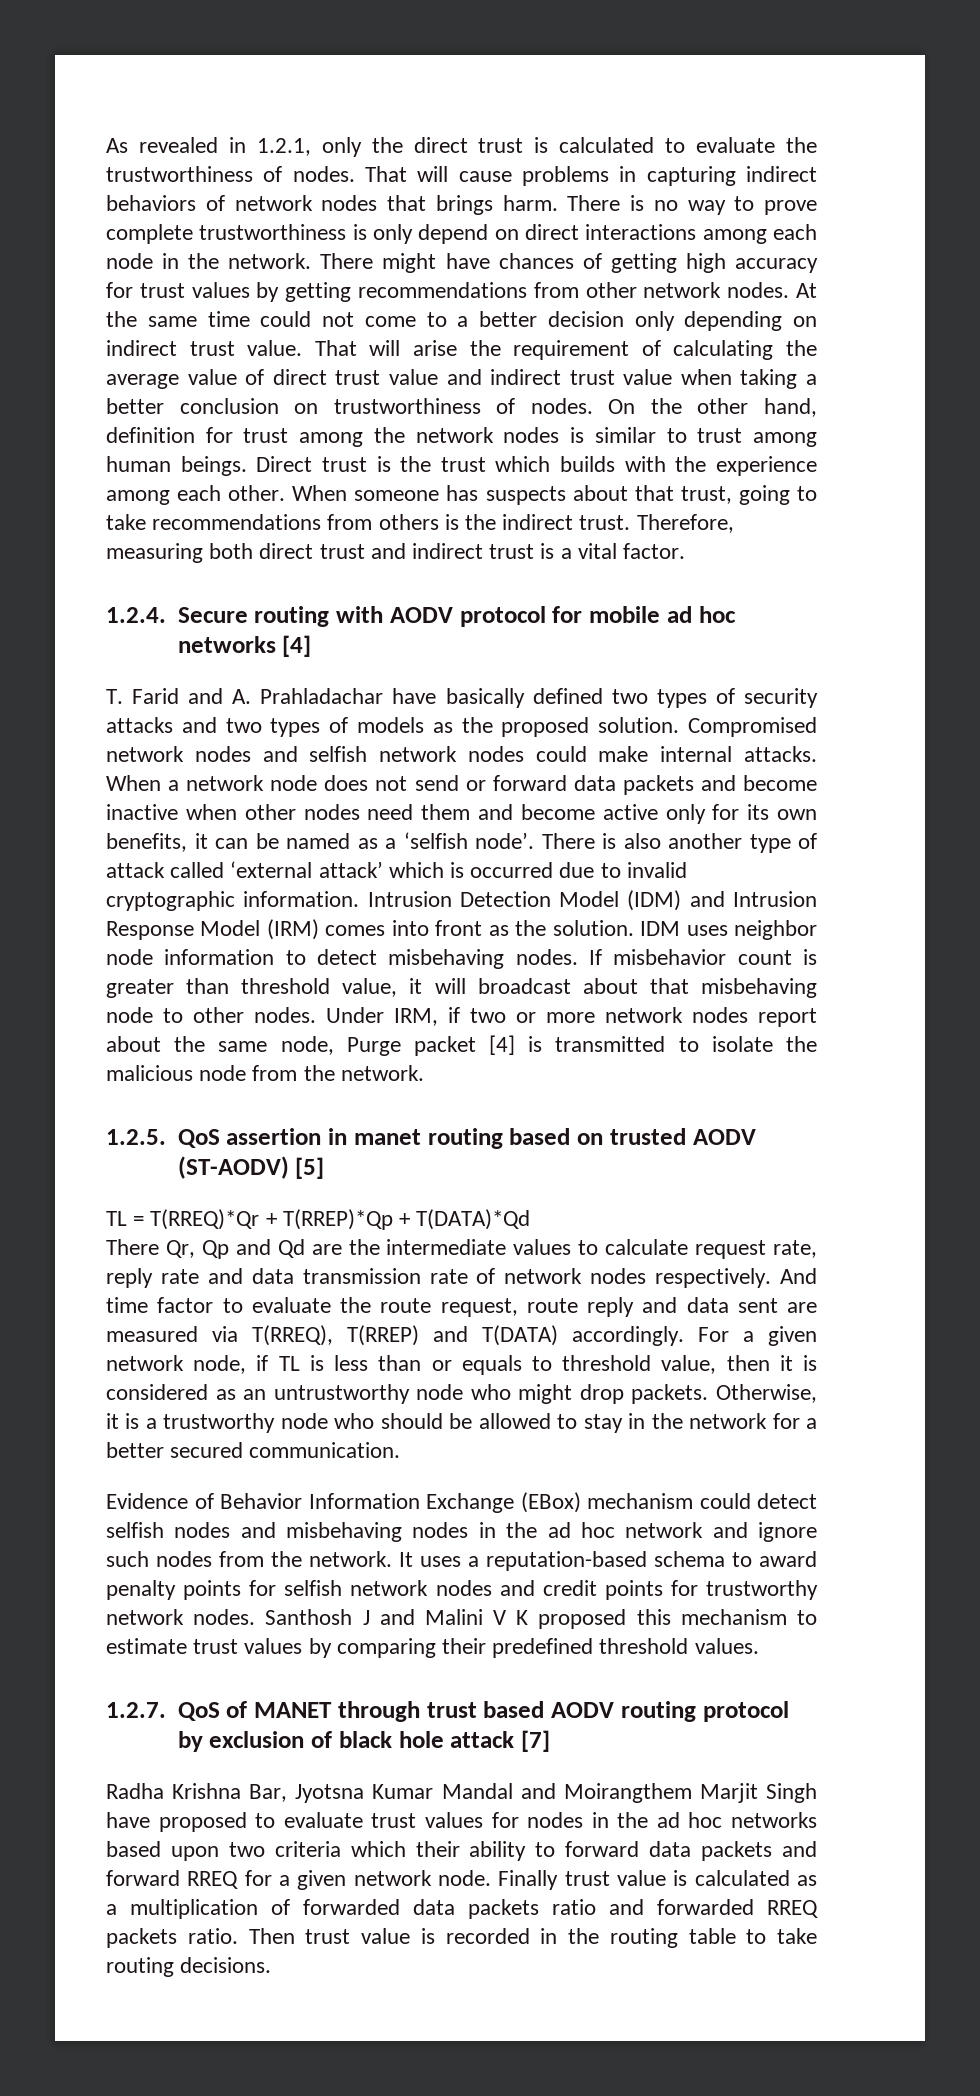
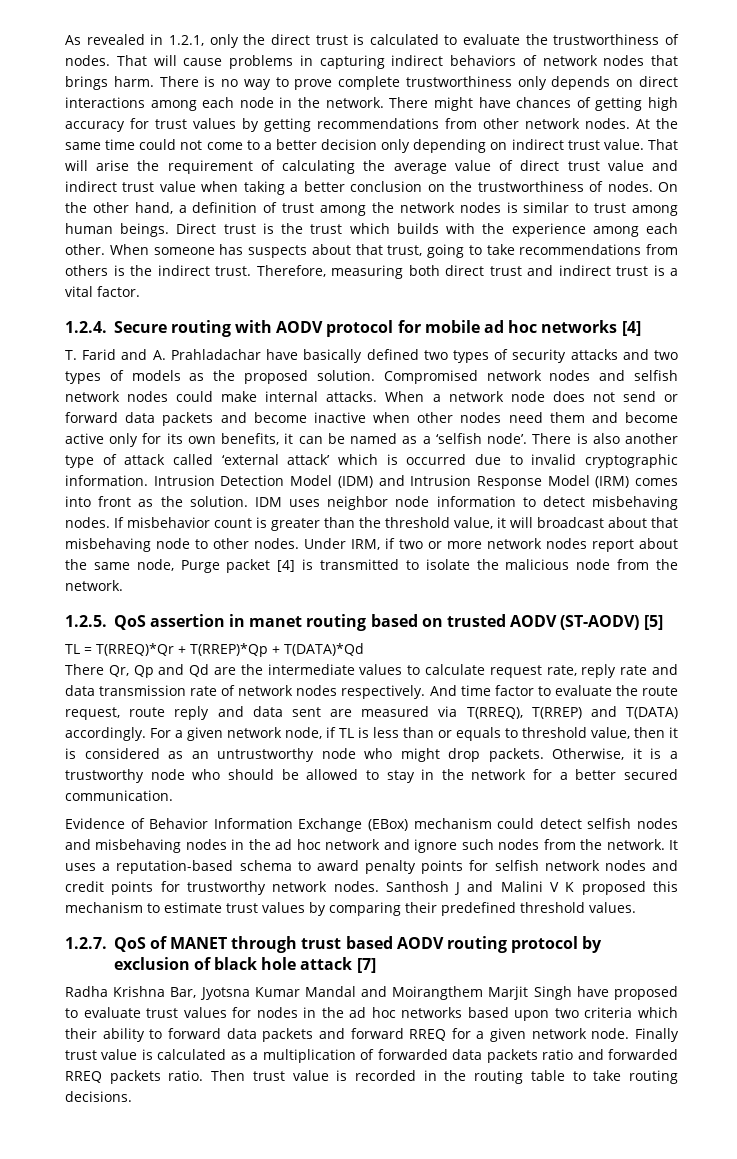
- There is no way to prove complete trustworthiness is only depend on direct interactions among each node in the network.
+ There is no way to prove complete trustworthiness only depends on direct interactions among each node in the network.
- That will arise the requirement of calculating the average value of direct trust value and indirect trust value when taking a better conclusion on trustworthiness of nodes.
+ That will arise the requirement of calculating the average value of direct trust value and indirect trust value when taking a better conclusion on the trustworthiness of nodes.
- On the other hand, definition for trust among the network nodes is similar to trust among human beings.
+ On the other hand, a definition of trust among the network nodes is similar to trust among human beings.
- If misbehavior count is greater than threshold value, it will broadcast about that misbehaving node to other nodes.
+ If misbehavior count is greater than the threshold value, it will broadcast about that misbehaving node to other nodes.

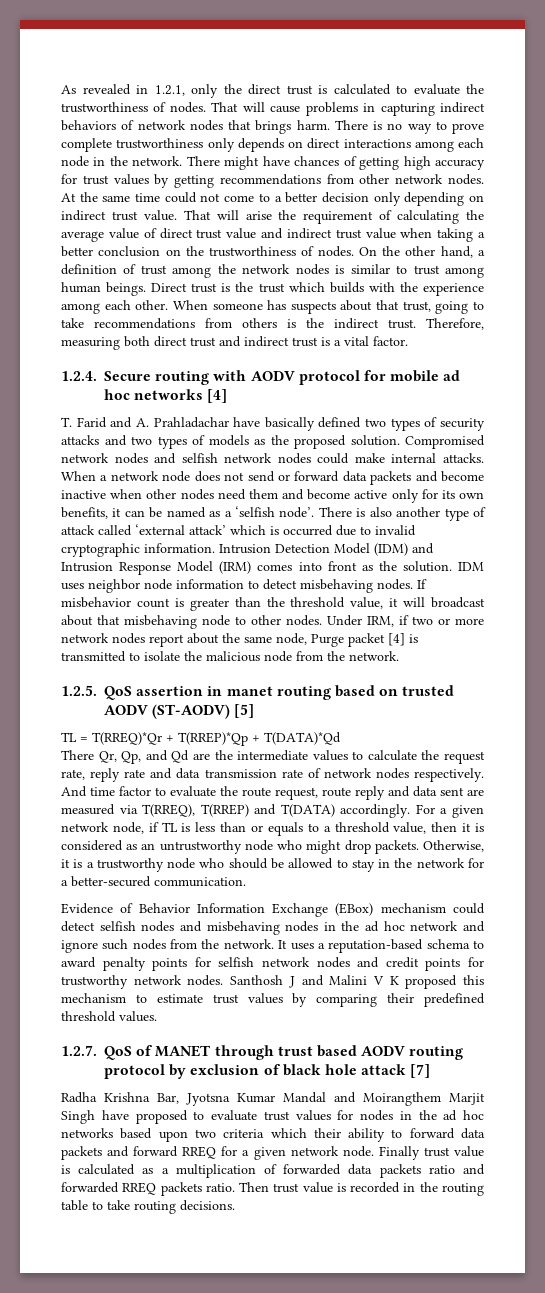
- There Qr, Qp and Qd are the intermediate values to calculate request rate, reply rate and data transmission rate of network nodes respectively.
+ There Qr, Qp, and Qd are the intermediate values to calculate the request rate, reply rate and data transmission rate of network nodes respectively.
- For a given network node, if TL is less than or equals to threshold value, then it is considered as an untrustworthy node who might drop packets.
+ For a given network node, if TL is less than or equals to a threshold value, then it is considered as an untrustworthy node who might drop packets.
- Otherwise, it is a trustworthy node who should be allowed to stay in the network for a better secured communication.
+ Otherwise, it is a trustworthy node who should be allowed to stay in the network for a better-secured communication.

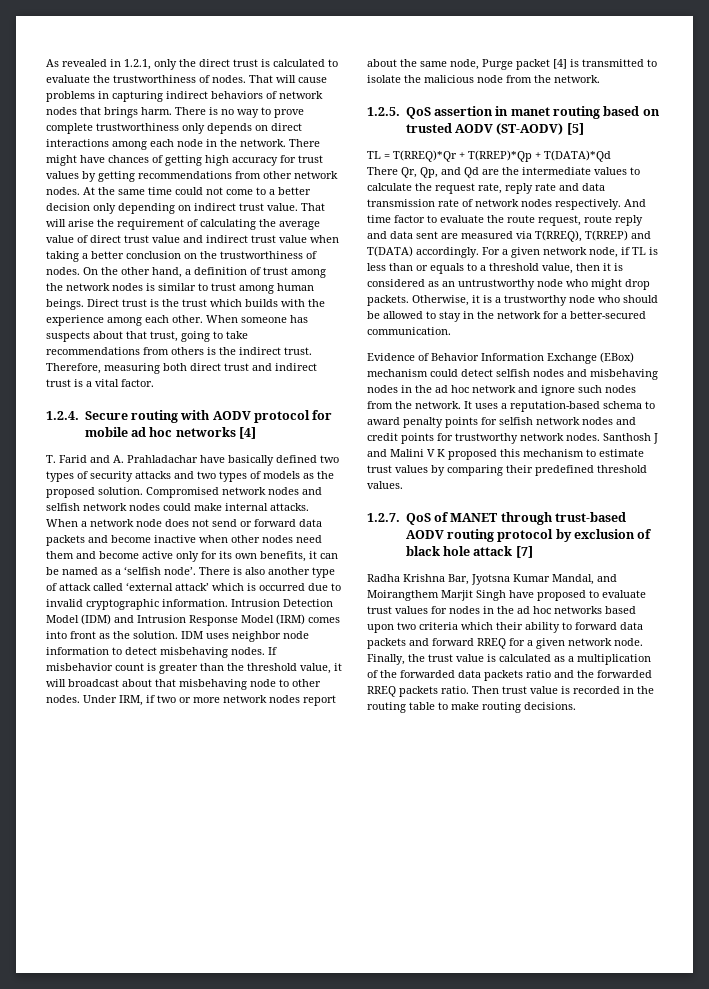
- 1.2.7. QoS of MANET through trust based AODV routing protocol by exclusion of black hole attack [7]
+ 1.2.7. QoS of MANET through trust-based AODV routing protocol by exclusion of black hole attack [7]
- Radha Krishna Bar, Jyotsna Kumar Mandal and Moirangthem Marjit Singh have proposed to evaluate trust values for nodes in the ad hoc networks based upon two criteria which their ability to forward data packets and forward RREQ for a given network node.
+ Radha Krishna Bar, Jyotsna Kumar Mandal, and Moirangthem Marjit Singh have proposed to evaluate trust values for nodes in the ad hoc networks based upon two criteria which their ability to forward data packets and forward RREQ for a given network node.
- Finally trust value is calculated as a multiplication of forwarded data packets ratio and forwarded RREQ packets ratio.
+ Finally, the trust value is calculated as a multiplication of the forwarded data packets ratio and the forwarded RREQ packets ratio.
- Then trust value is recorded in the routing table to take routing decisions.
+ Then trust value is recorded in the routing table to make routing decisions.

